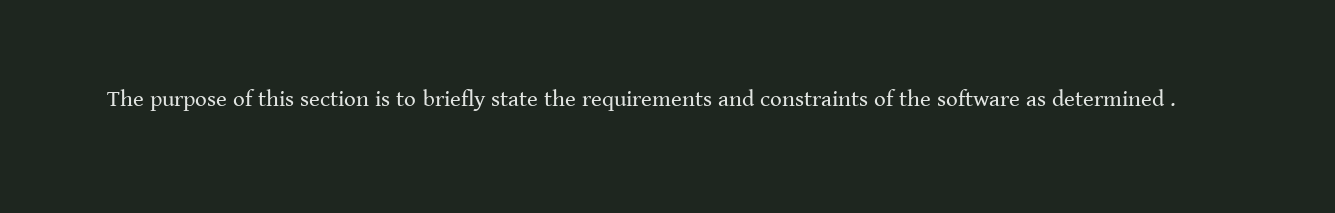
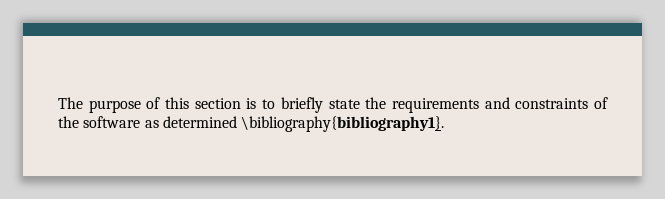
- The purpose of this section is to briefly state the requirements and constraints of the software as determined .
+ The purpose of this section is to briefly state the requirements and constraints of the software as determined \bibliography{bibliography1}.

